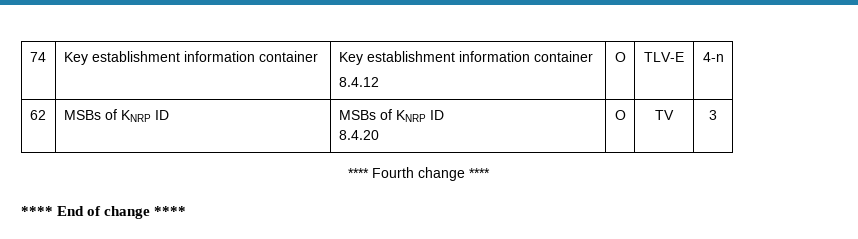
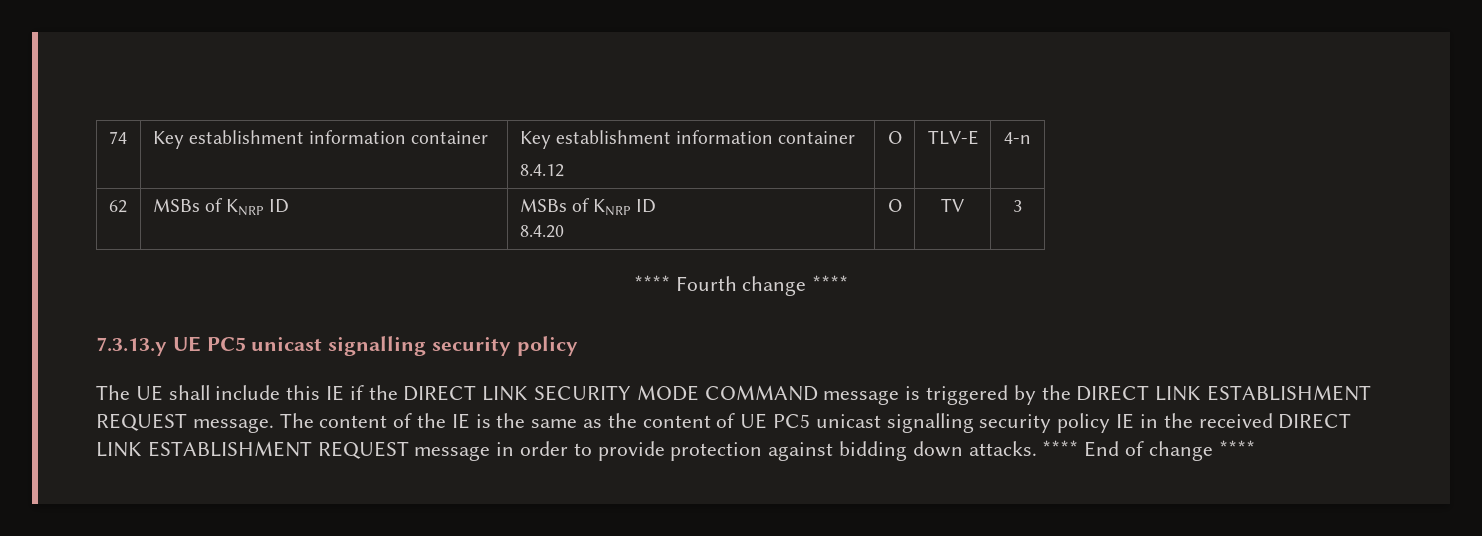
+ 7.3.13.y UE PC5 unicast signalling security policy
+ The UE shall include this IE if the DIRECT LINK SECURITY MODE COMMAND message is triggered by the DIRECT LINK ESTABLISHMENT REQUEST message. The content of the IE is the same as the content of UE PC5 unicast signalling security policy IE in the received DIRECT LINK ESTABLISHMENT REQUEST message in order to provide protection against bidding down attacks.

